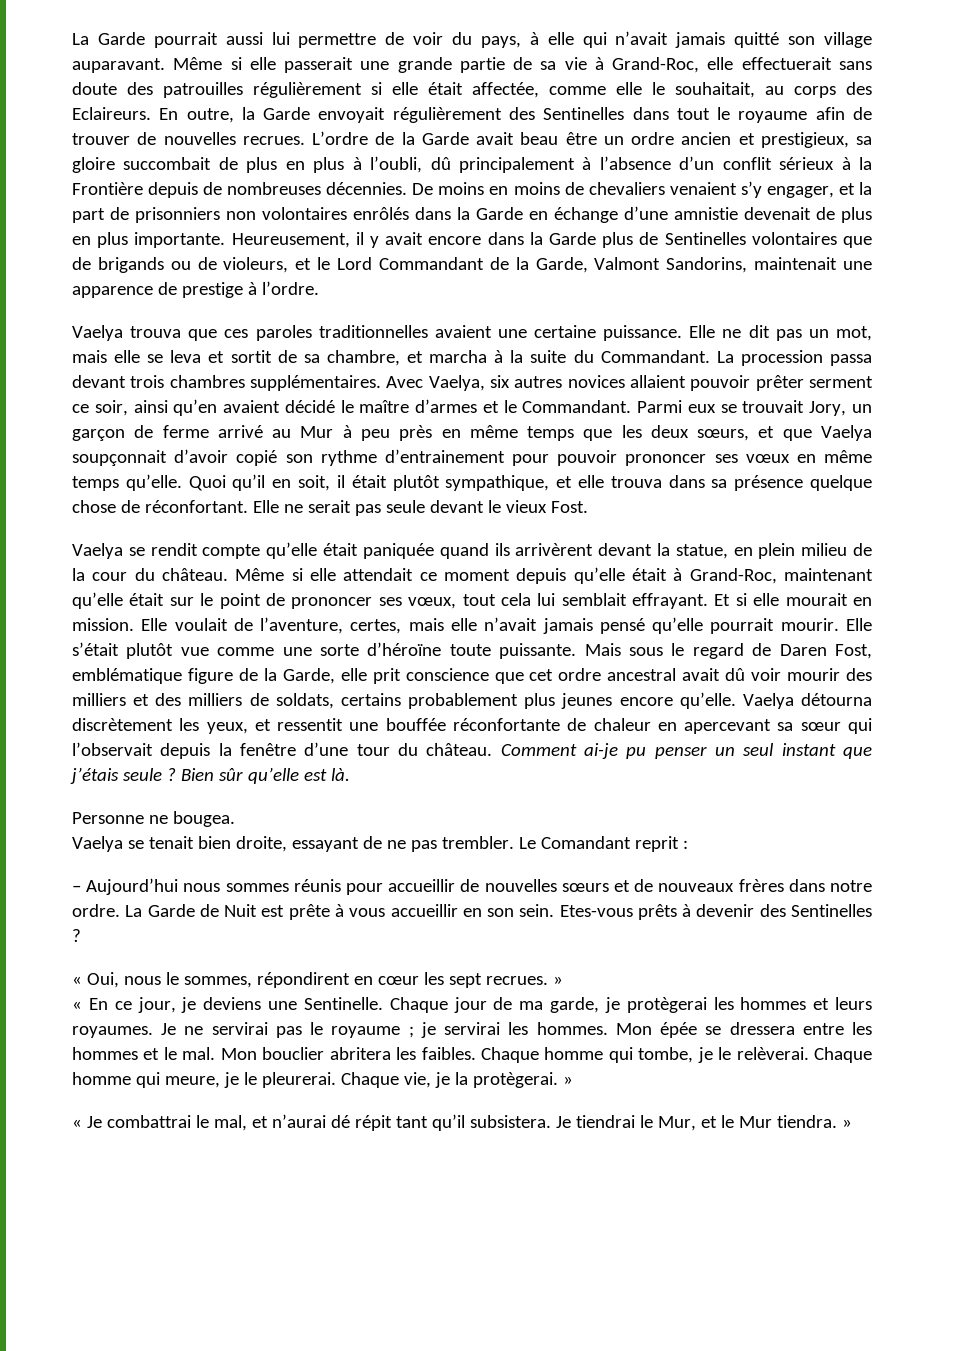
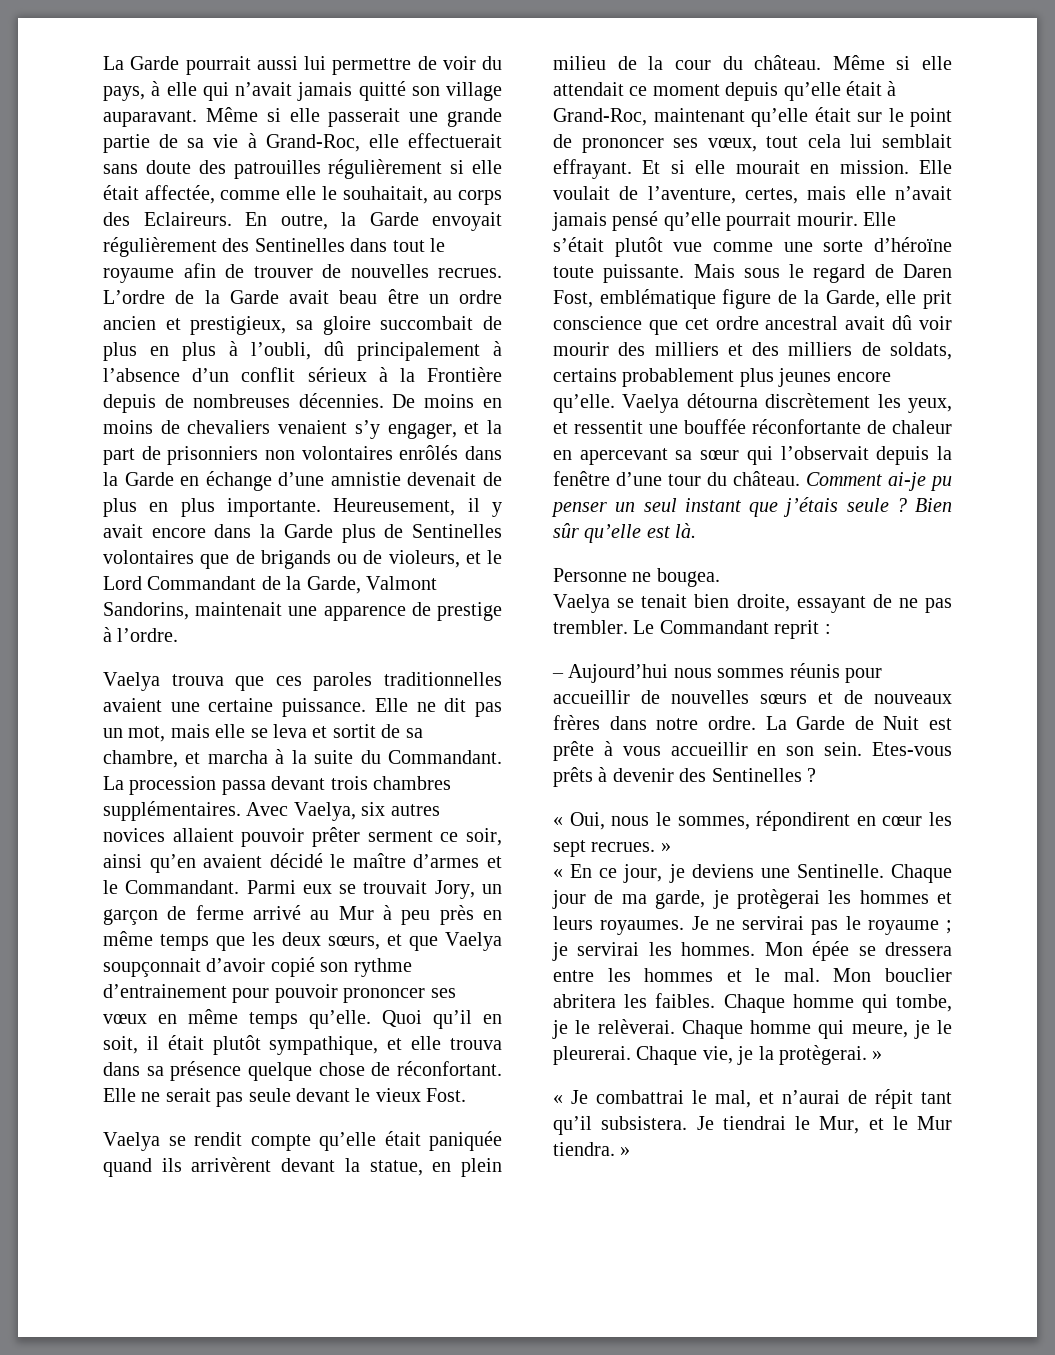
- Le Comandant reprit :
+ Le Commandant reprit :
- « Je combattrai le mal, et n’aurai dé répit tant qu’il subsistera.
+ « Je combattrai le mal, et n’aurai de répit tant qu’il subsistera.

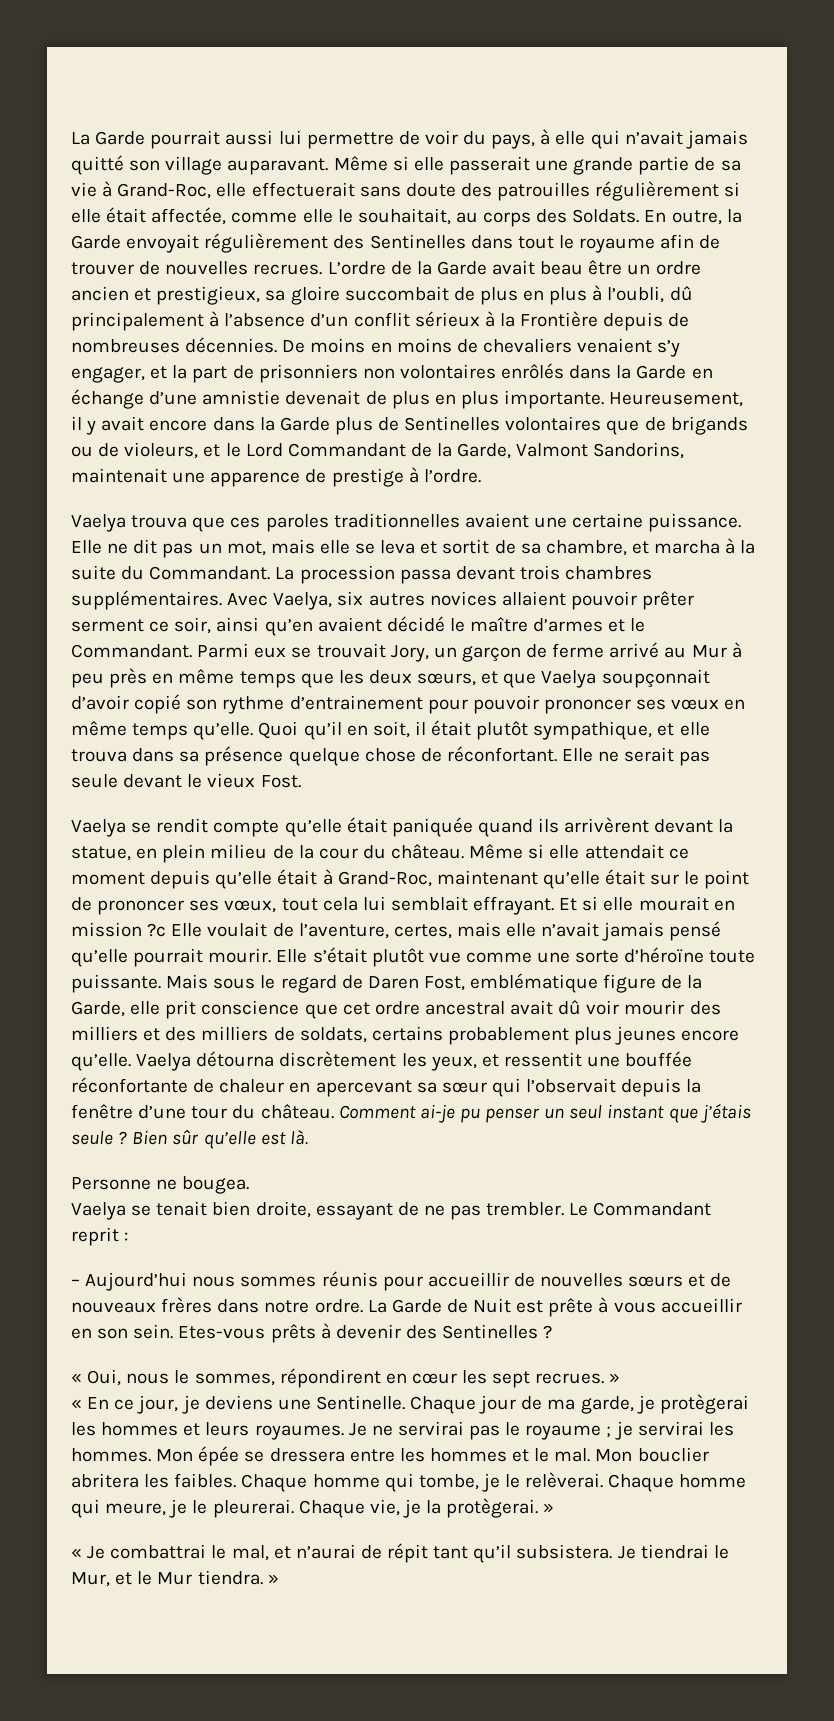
- Même si elle passerait une grande partie de sa vie à Grand-Roc, elle effectuerait sans doute des patrouilles régulièrement si elle était affectée, comme elle le souhaitait, au corps des Eclaireurs.
+ Même si elle passerait une grande partie de sa vie à Grand-Roc, elle effectuerait sans doute des patrouilles régulièrement si elle était affectée, comme elle le souhaitait, au corps des Soldats.
- Et si elle mourait en mission. Elle voulait de l’aventure, certes, mais elle n’avait jamais pensé qu’elle pourrait mourir.
+ Et si elle mourait en mission ?c Elle voulait de l’aventure, certes, mais elle n’avait jamais pensé qu’elle pourrait mourir.

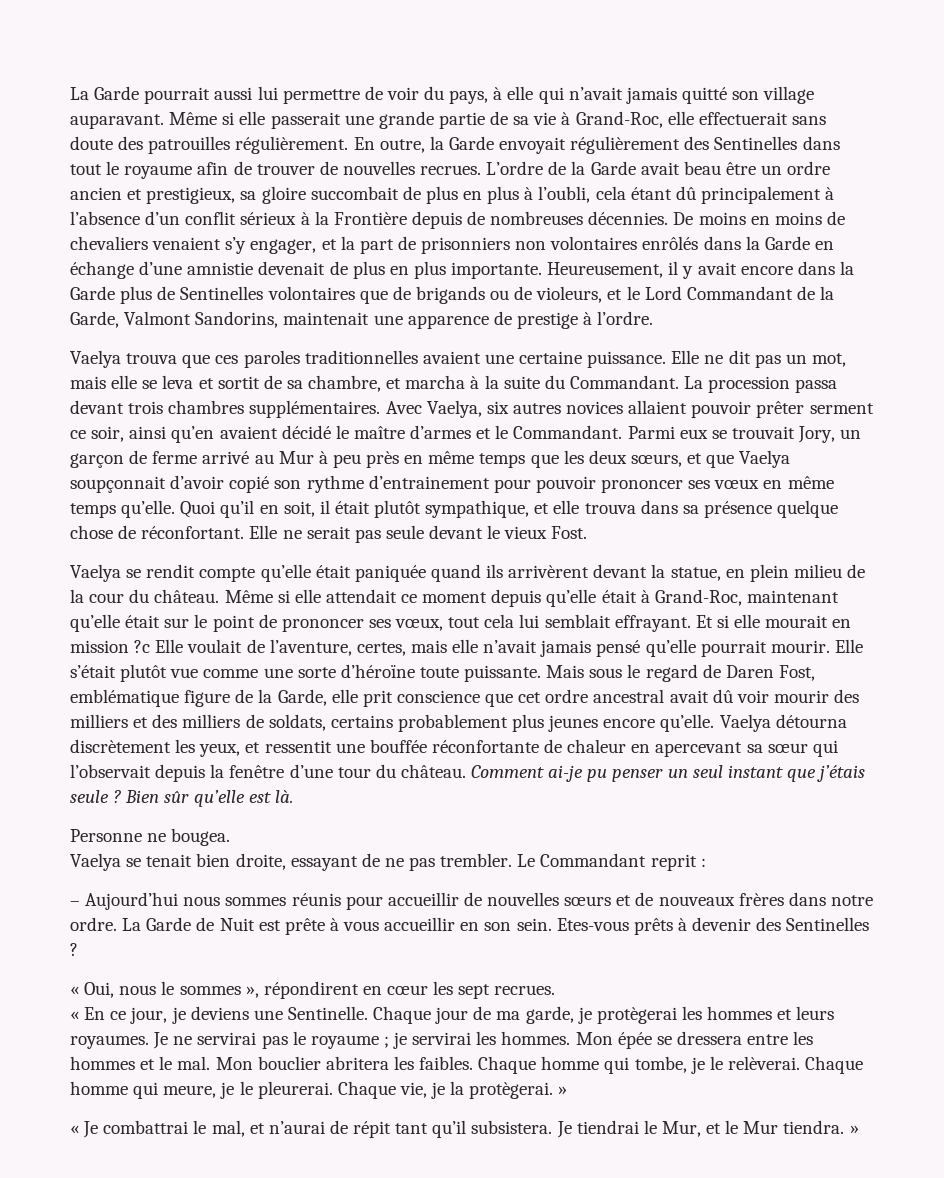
- Même si elle passerait une grande partie de sa vie à Grand-Roc, elle effectuerait sans doute des patrouilles régulièrement si elle était affectée, comme elle le souhaitait, au corps des Soldats.
+ Même si elle passerait une grande partie de sa vie à Grand-Roc, elle effectuerait sans doute des patrouilles régulièrement.
- L’ordre de la Garde avait beau être un ordre ancien et prestigieux, sa gloire succombait de plus en plus à l’oubli, dû principalement à l’absence d’un conflit sérieux à la Frontière depuis de nombreuses décennies.
+ L’ordre de la Garde avait beau être un ordre ancien et prestigieux, sa gloire succombait de plus en plus à l’oubli, cela étant dû principalement à l’absence d’un conflit sérieux à la Frontière depuis de nombreuses décennies.
- « Oui, nous le sommes, répondirent en cœur les sept recrues. »
+ « Oui, nous le sommes », répondirent en cœur les sept recrues.

